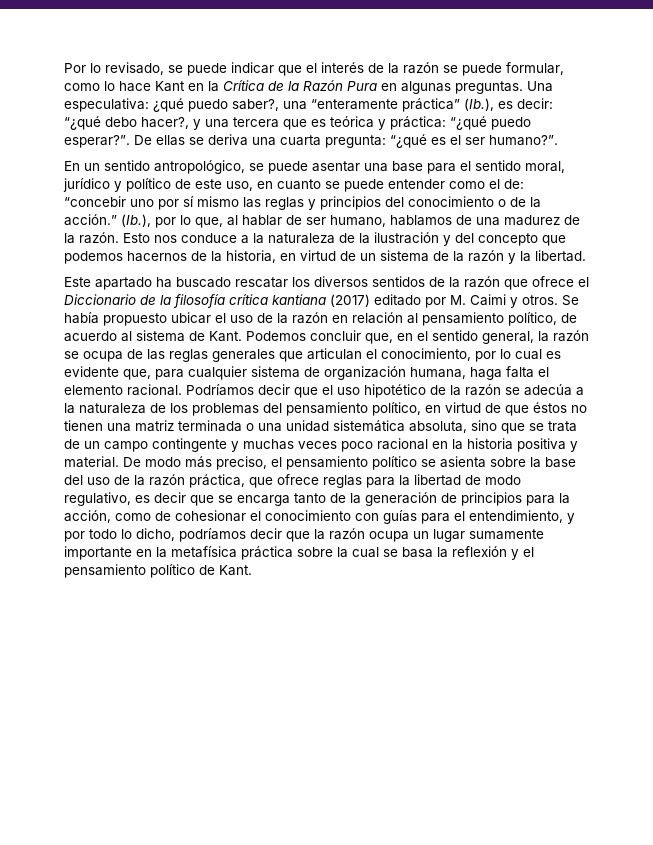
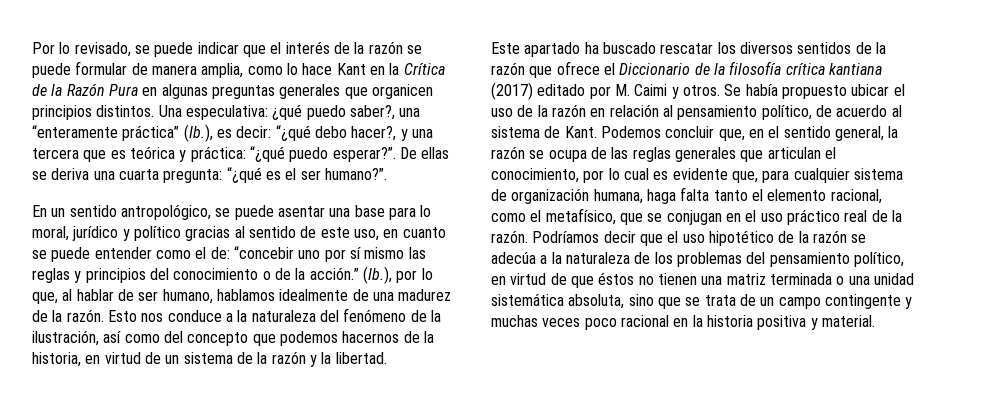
- Por lo revisado, se puede indicar que el interés de la razón se puede formular, como lo hace Kant en la Crítica de la Razón Pura en algunas preguntas.
+ Por lo revisado, se puede indicar que el interés de la razón se puede formular de manera amplia, como lo hace Kant en la Crítica de la Razón Pura en algunas preguntas generales que organicen principios distintos.
- En un sentido antropológico, se puede asentar una base para el sentido moral, jurídico y político de este uso, en cuanto se puede entender como el de: “concebir uno por sí mismo las reglas y principios del conocimiento o de la acción.”
+ En un sentido antropológico, se puede asentar una base para lo moral, jurídico y político gracias al sentido de este uso, en cuanto se puede entender como el de: “concebir uno por sí mismo las reglas y principios del conocimiento o de la acción.”
- (Ib.), por lo que, al hablar de ser humano, hablamos de una madurez de la razón.
+ (Ib.), por lo que, al hablar de ser humano, hablamos idealmente de una madurez de la razón.
- Esto nos conduce a la naturaleza de la ilustración y del concepto que podemos hacernos de la historia, en virtud de un sistema de la razón y la libertad.
+ Esto nos conduce a la naturaleza del fenómeno de la ilustración, así como del concepto que podemos hacernos de la historia, en virtud de un sistema de la razón y la libertad.
- Podemos concluir que, en el sentido general, la razón se ocupa de las reglas generales que articulan el conocimiento, por lo cual es evidente que, para cualquier sistema de organización humana, haga falta el elemento racional.
+ Podemos concluir que, en el sentido general, la razón se ocupa de las reglas generales que articulan el conocimiento, por lo cual es evidente que, para cualquier sistema de organización humana, haga falta tanto el elemento racional, como el metafísico, que se conjugan en el uso práctico real de la razón.
- De modo más preciso, el pensamiento político se asienta sobre la base del uso de la razón práctica, que ofrece reglas para la libertad de modo regulativo, es decir que se encarga tanto de la generación de principios para la acción, como de cohesionar el conocimiento con guías para el entendimiento, y por todo lo dicho, podríamos decir que la razón ocupa un lugar sumamente importante en la metafísica práctica sobre la cual se basa la reflexión y el pensamiento político de Kant.

